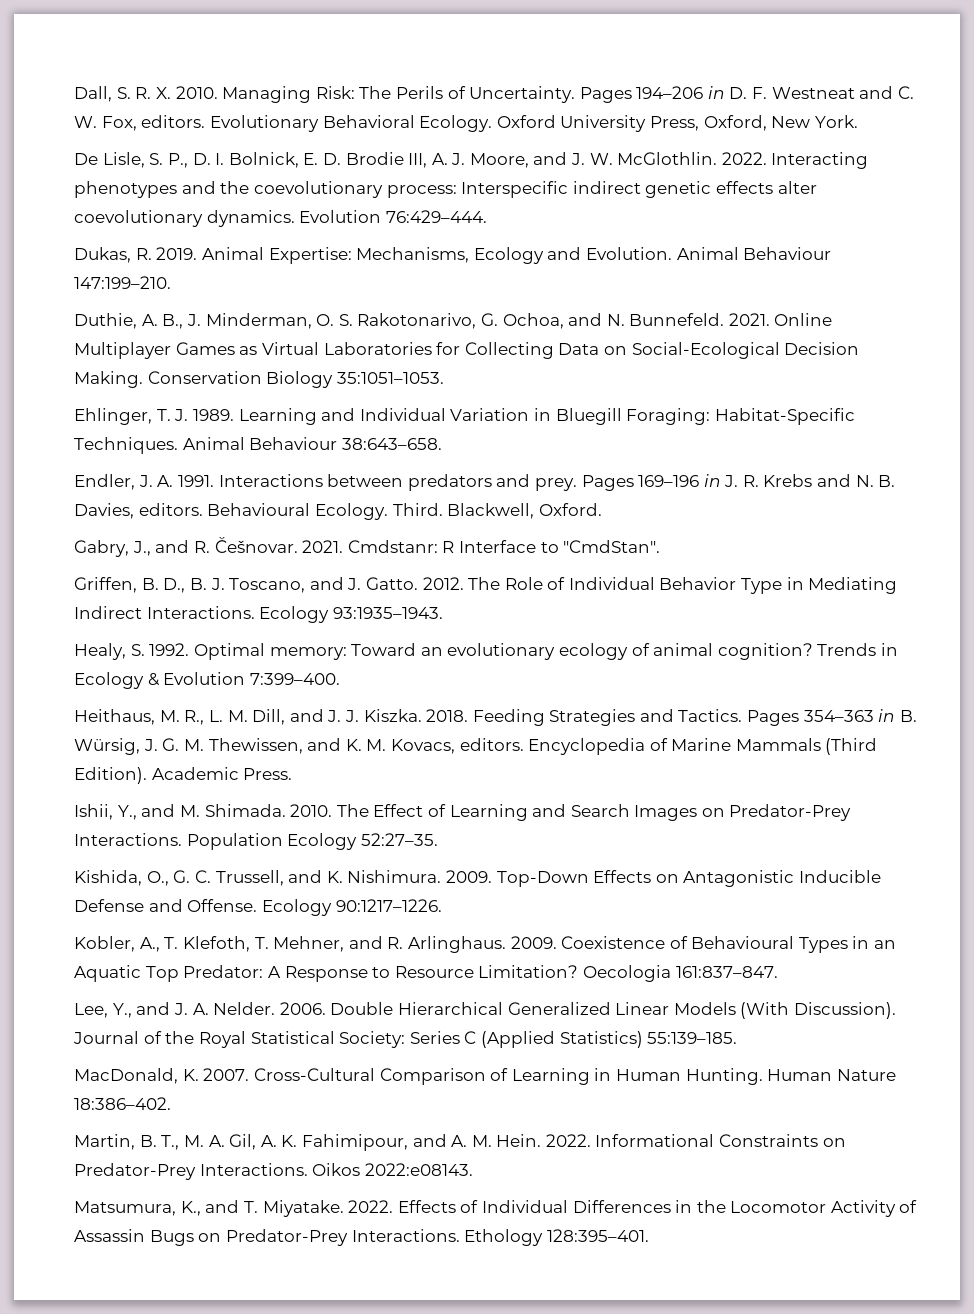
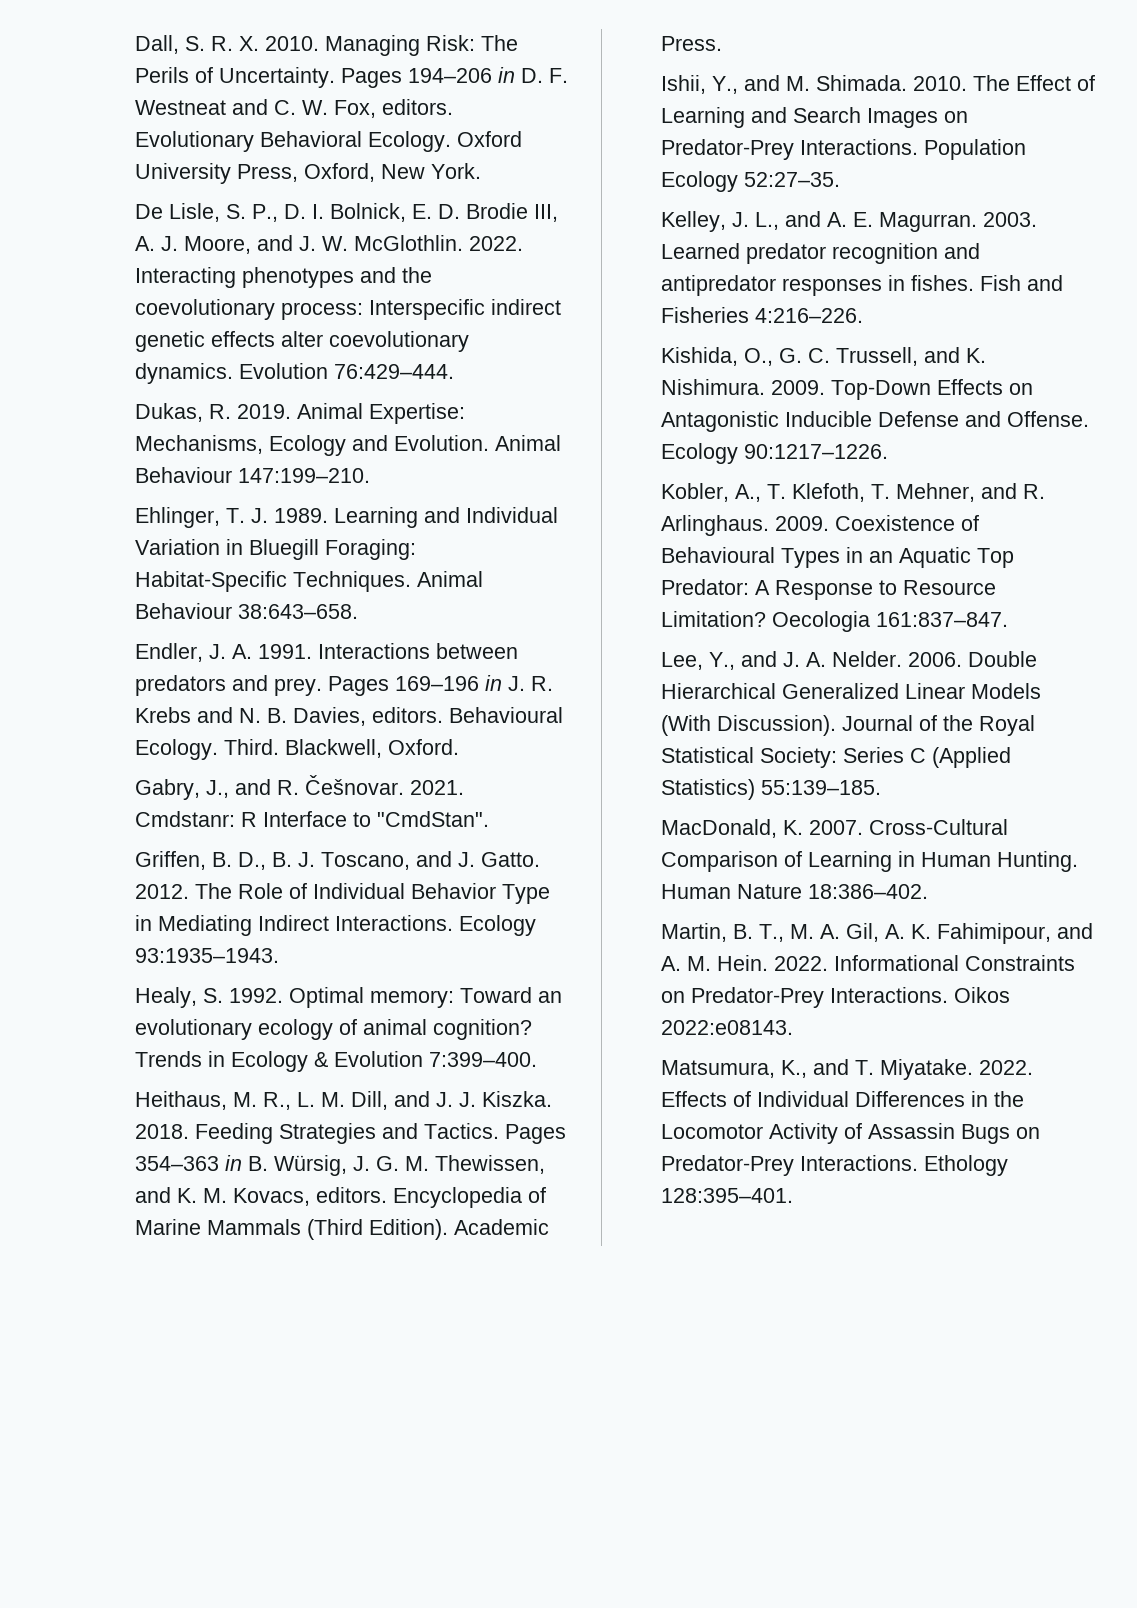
- Duthie, A. B., J. Minderman, O. S. Rakotonarivo, G. Ochoa, and N. Bunnefeld. 2021. Online Multiplayer Games as Virtual Laboratories for Collecting Data on Social-Ecological Decision Making. Conservation Biology 35:1051–1053.
+ Kelley, J. L., and A. E. Magurran. 2003. Learned predator recognition and antipredator responses in fishes. Fish and Fisheries 4:216–226.

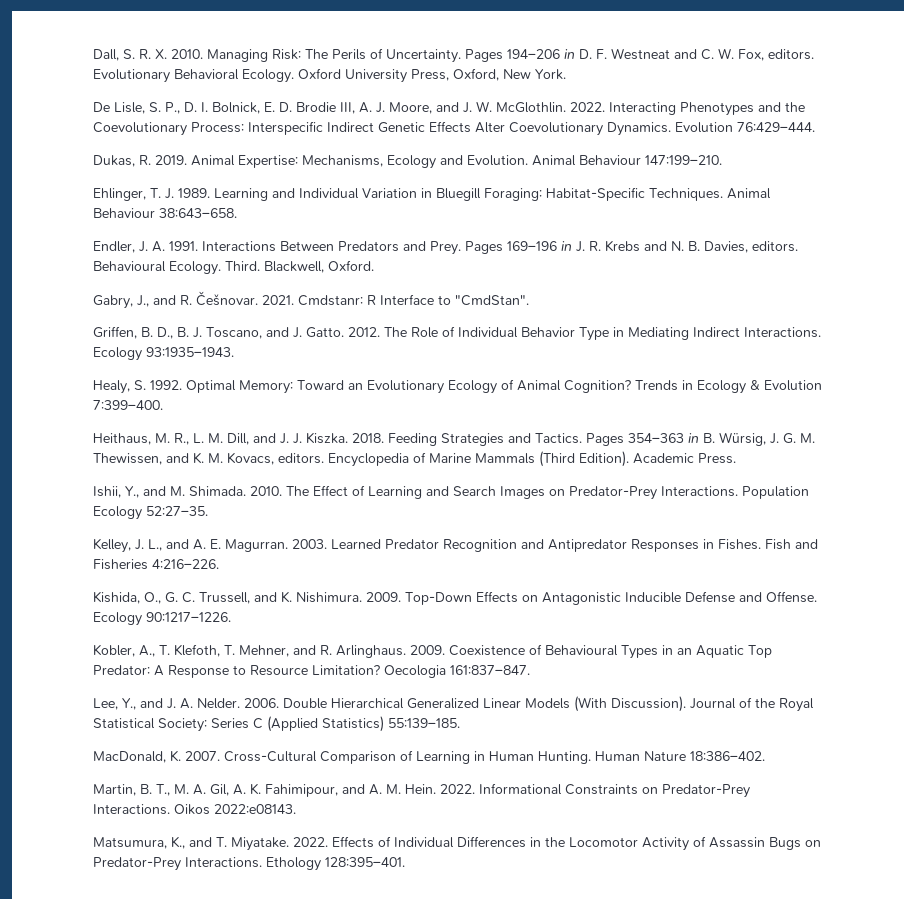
- Interacting phenotypes and the coevolutionary process: Interspecific indirect genetic effects alter coevolutionary dynamics.
+ Interacting Phenotypes and the Coevolutionary Process: Interspecific Indirect Genetic Effects Alter Coevolutionary Dynamics.
- Interactions between predators and prey.
+ Interactions Between Predators and Prey.
- Optimal memory: Toward an evolutionary ecology of animal cognition?
+ Optimal Memory: Toward an Evolutionary Ecology of Animal Cognition?
- Learned predator recognition and antipredator responses in fishes.
+ Learned Predator Recognition and Antipredator Responses in Fishes.

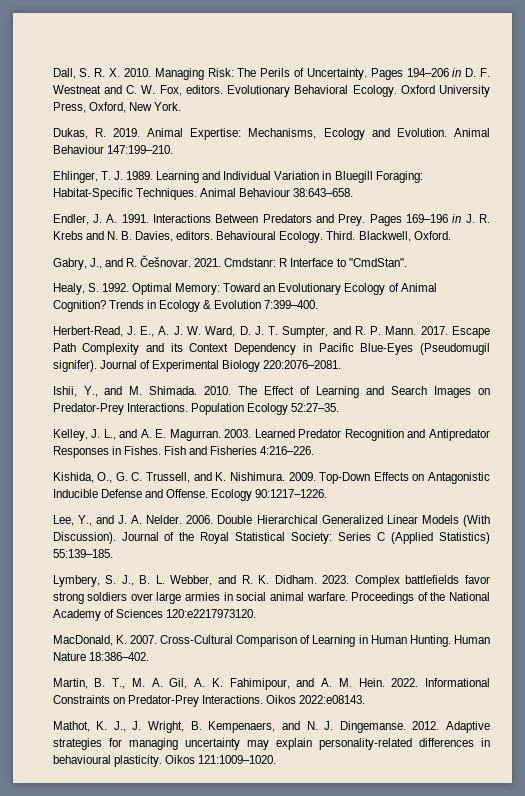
- De Lisle, S. P., D. I. Bolnick, E. D. Brodie III, A. J. Moore, and J. W. McGlothlin. 2022. Interacting Phenotypes and the Coevolutionary Process: Interspecific Indirect Genetic Effects Alter Coevolutionary Dynamics. Evolution 76:429–444.
- Griffen, B. D., B. J. Toscano, and J. Gatto. 2012. The Role of Individual Behavior Type in Mediating Indirect Interactions. Ecology 93:1935–1943.
- Heithaus, M. R., L. M. Dill, and J. J. Kiszka. 2018. Feeding Strategies and Tactics. Pages 354–363 in B. Würsig, J. G. M. Thewissen, and K. M. Kovacs, editors. Encyclopedia of Marine Mammals (Third Edition). Academic Press.
+ Herbert-Read, J. E., A. J. W. Ward, D. J. T. Sumpter, and R. P. Mann. 2017. Escape Path Complexity and its Context Dependency in Pacific Blue-Eyes (Pseudomugil signifer). Journal of Experimental Biology 220:2076–2081.
- Kobler, A., T. Klefoth, T. Mehner, and R. Arlinghaus. 2009. Coexistence of Behavioural Types in an Aquatic Top Predator: A Response to Resource Limitation? Oecologia 161:837–847.
+ Lymbery, S. J., B. L. Webber, and R. K. Didham. 2023. Complex battlefields favor strong soldiers over large armies in social animal warfare. Proceedings of the National Academy of Sciences 120:e2217973120.
- Matsumura, K., and T. Miyatake. 2022. Effects of Individual Differences in the Locomotor Activity of Assassin Bugs on Predator-Prey Interactions. Ethology 128:395–401.
+ Mathot, K. J., J. Wright, B. Kempenaers, and N. J. Dingemanse. 2012. Adaptive strategies for managing uncertainty may explain personality-related differences in behavioural plasticity. Oikos 121:1009–1020.

